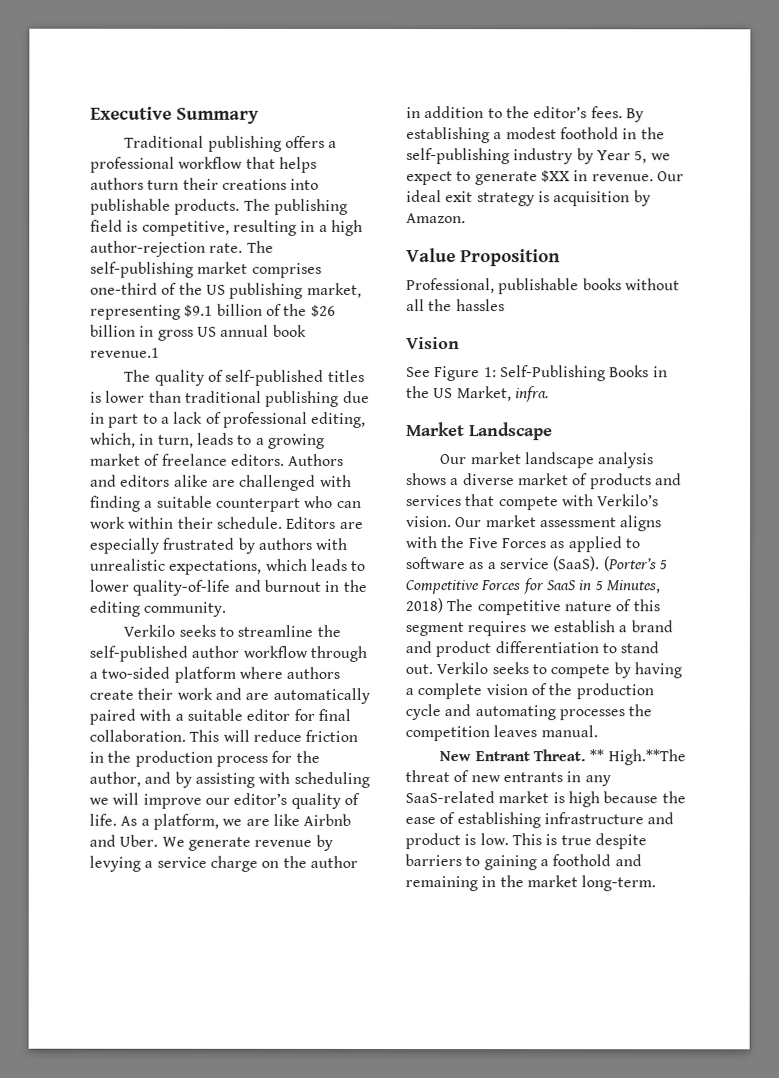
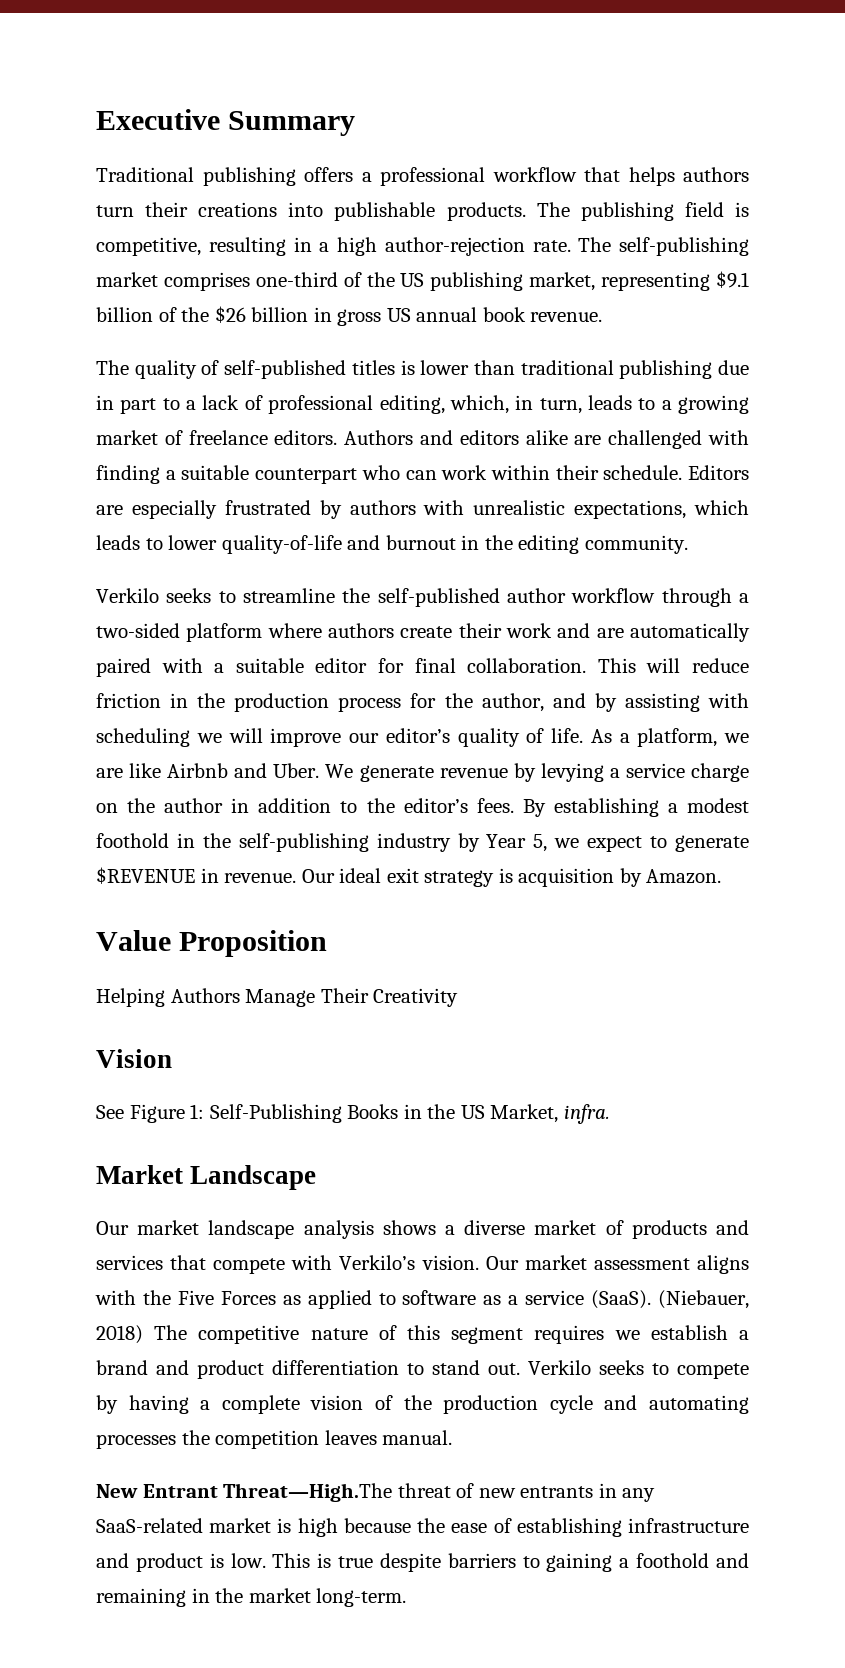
- The self-publishing market comprises one-third of the US publishing market, representing $9.1 billion of the $26 billion in gross US annual book revenue.1
+ The self-publishing market comprises one-third of the US publishing market, representing $9.1 billion of the $26 billion in gross US annual book revenue.
- By establishing a modest foothold in the self-publishing industry by Year 5, we expect to generate $XX in revenue.
+ By establishing a modest foothold in the self-publishing industry by Year 5, we expect to generate $REVENUE in revenue.
- Professional, publishable books without all the hassles
+ Helping Authors Manage Their Creativity
- (Porter’s 5 Competitive Forces for SaaS in 5 Minutes, 2018) The competitive nature of this segment requires we establish a brand and product differentiation to stand out.
+ (Niebauer, 2018) The competitive nature of this segment requires we establish a brand and product differentiation to stand out.
- New Entrant Threat. ** High.**The threat of new entrants in any SaaS-related market is high because the ease of establishing infrastructure and product is low.
+ New Entrant Threat—High.The threat of new entrants in any SaaS-related market is high because the ease of establishing infrastructure and product is low.

